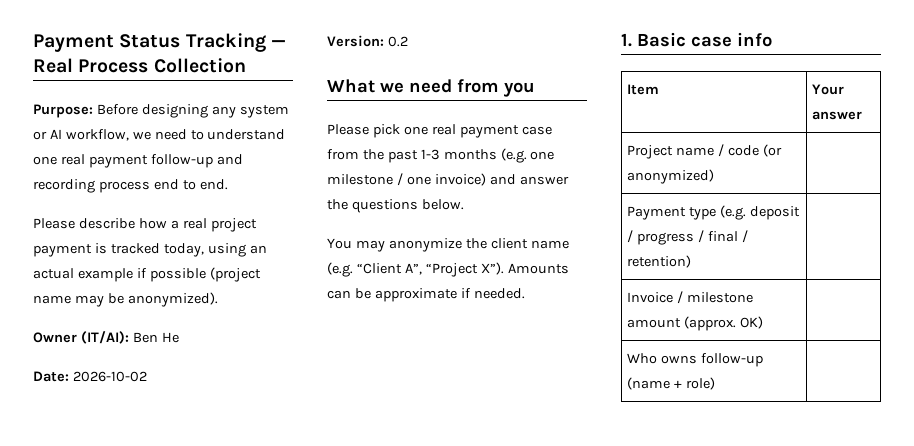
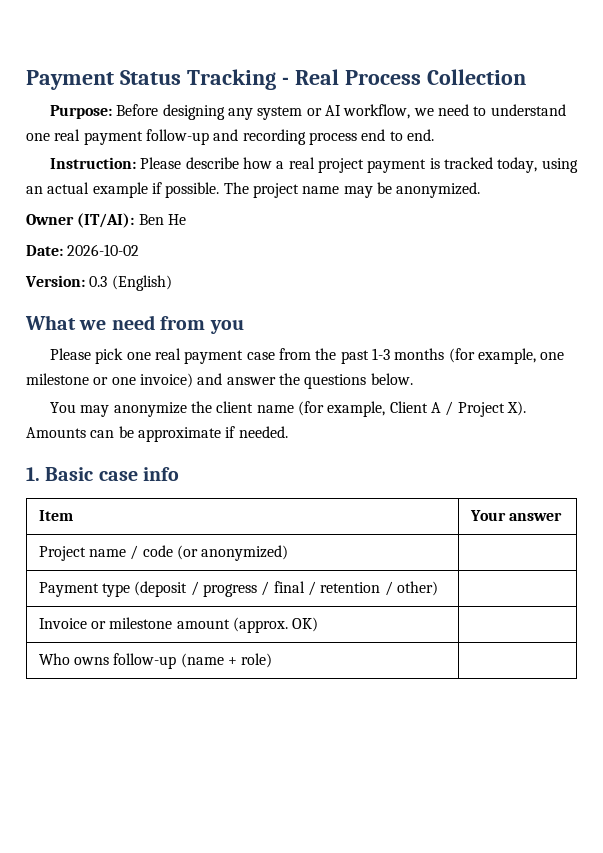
- Payment Status Tracking — Real Process Collection
+ Payment Status Tracking - Real Process Collection
- Please describe how a real project payment is tracked today, using an actual example if possible (project name may be anonymized).
+ Instruction: Please describe how a real project payment is tracked today, using an actual example if possible. The project name may be anonymized.
- Version: 0.2
+ Version: 0.3 (English)
- Please pick one real payment case from the past 1-3 months (e.g. one milestone / one invoice) and answer the questions below.
+ Please pick one real payment case from the past 1-3 months (for example, one milestone or one invoice) and answer the questions below.
- You may anonymize the client name (e.g. “Client A”, “Project X”). Amounts can be approximate if needed.
+ You may anonymize the client name (for example, Client A / Project X). Amounts can be approximate if needed.
- Payment type (e.g. deposit / progress / final / retention) |
+ Payment type (deposit / progress / final / retention / other) |
- Invoice / milestone amount (approx. OK) |
+ Invoice or milestone amount (approx. OK) |

